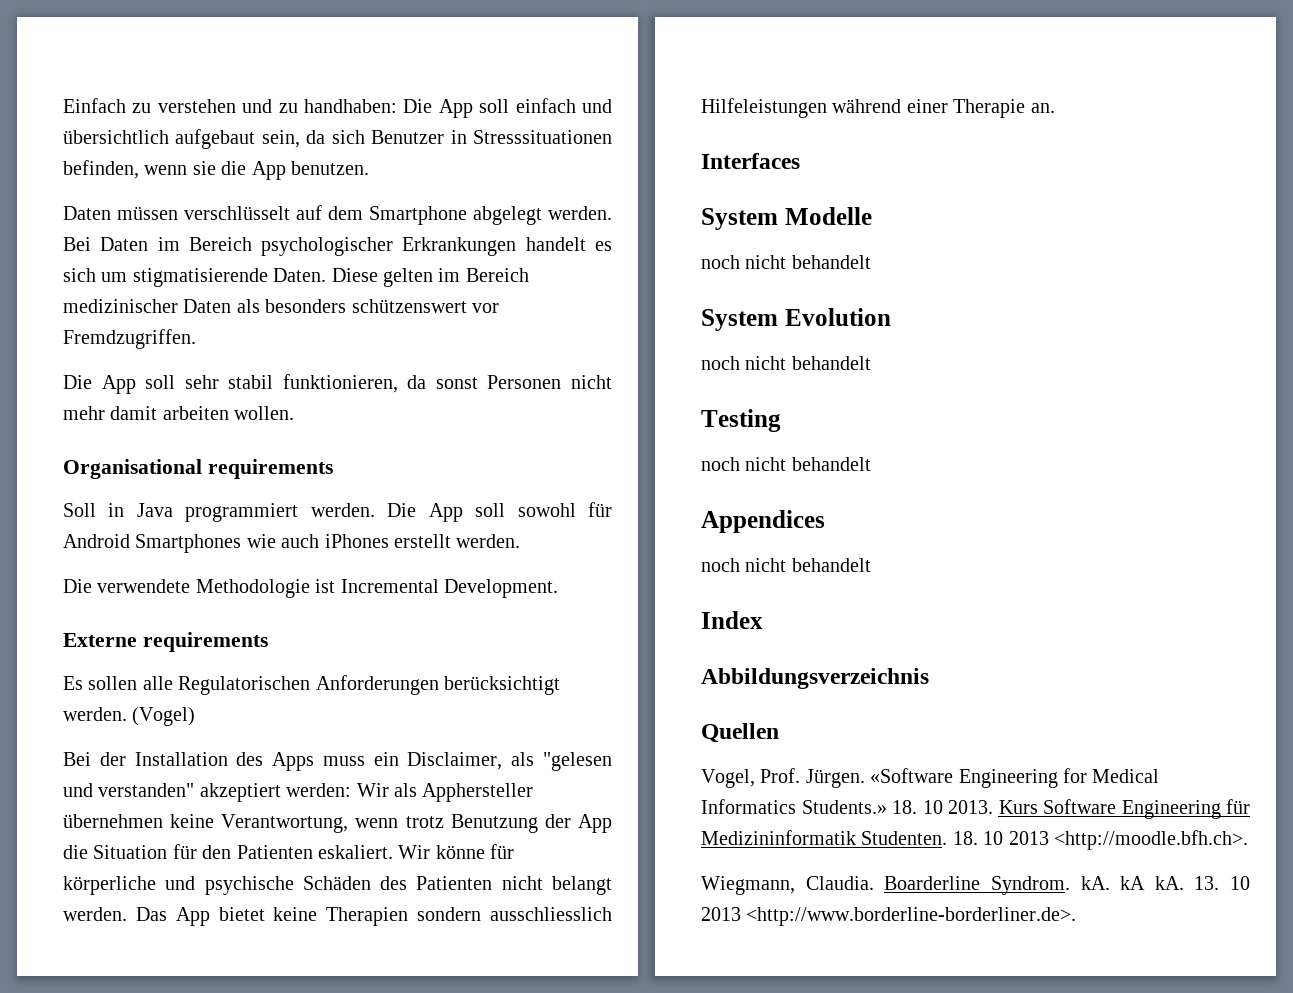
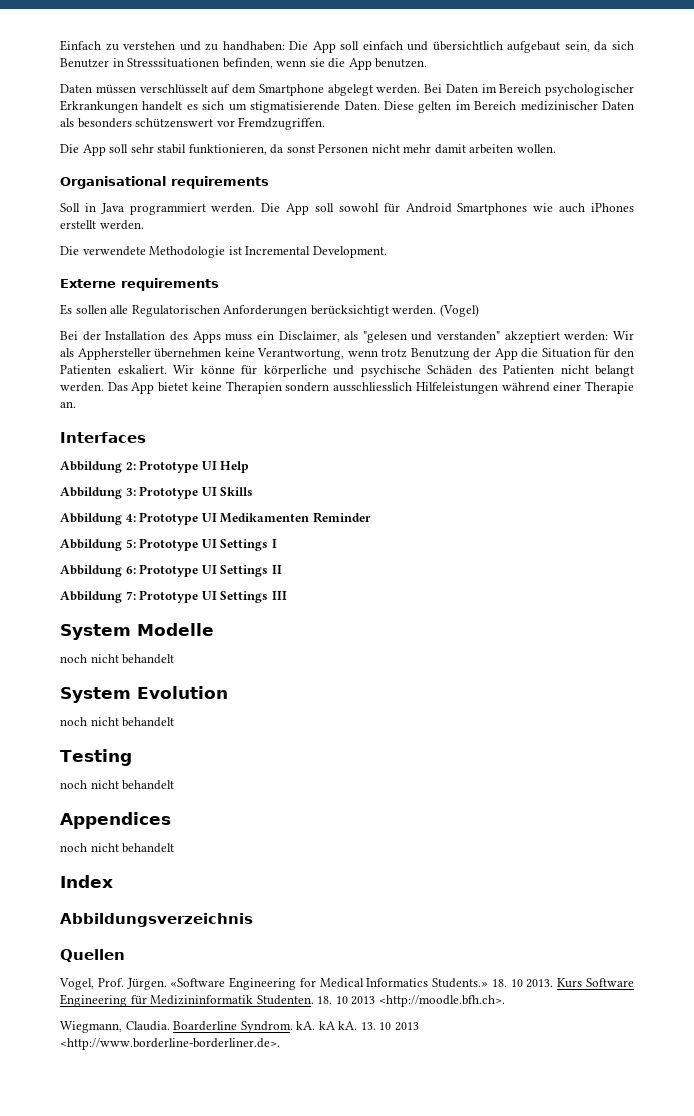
+ Abbildung 2: Prototype UI Help
+ Abbildung 3: Prototype UI Skills
+ Abbildung 4: Prototype UI Medikamenten Reminder
+ Abbildung 5: Prototype UI Settings I
+ Abbildung 6: Prototype UI Settings II
+ Abbildung 7: Prototype UI Settings III

